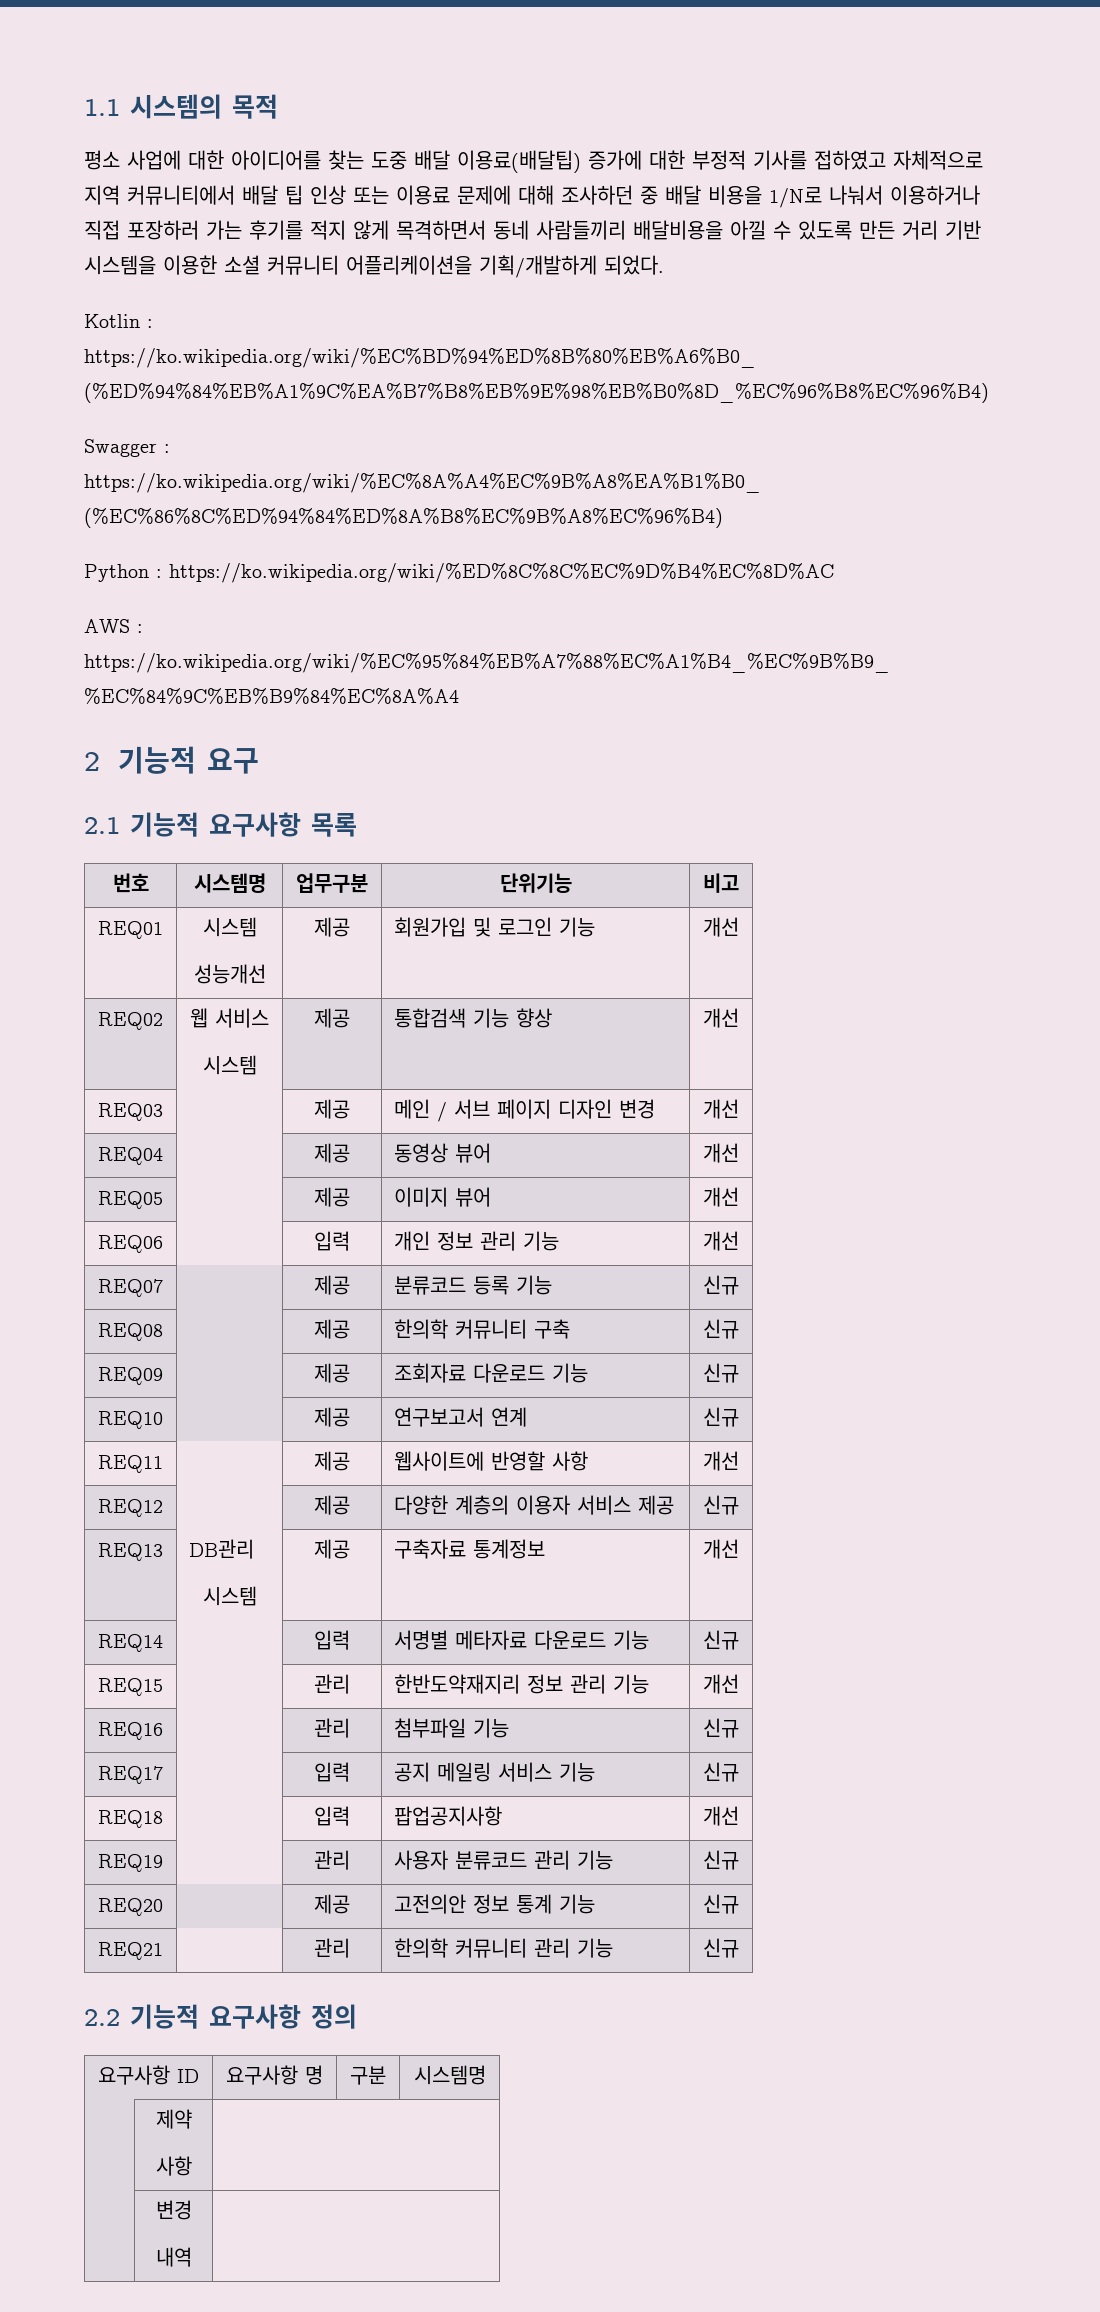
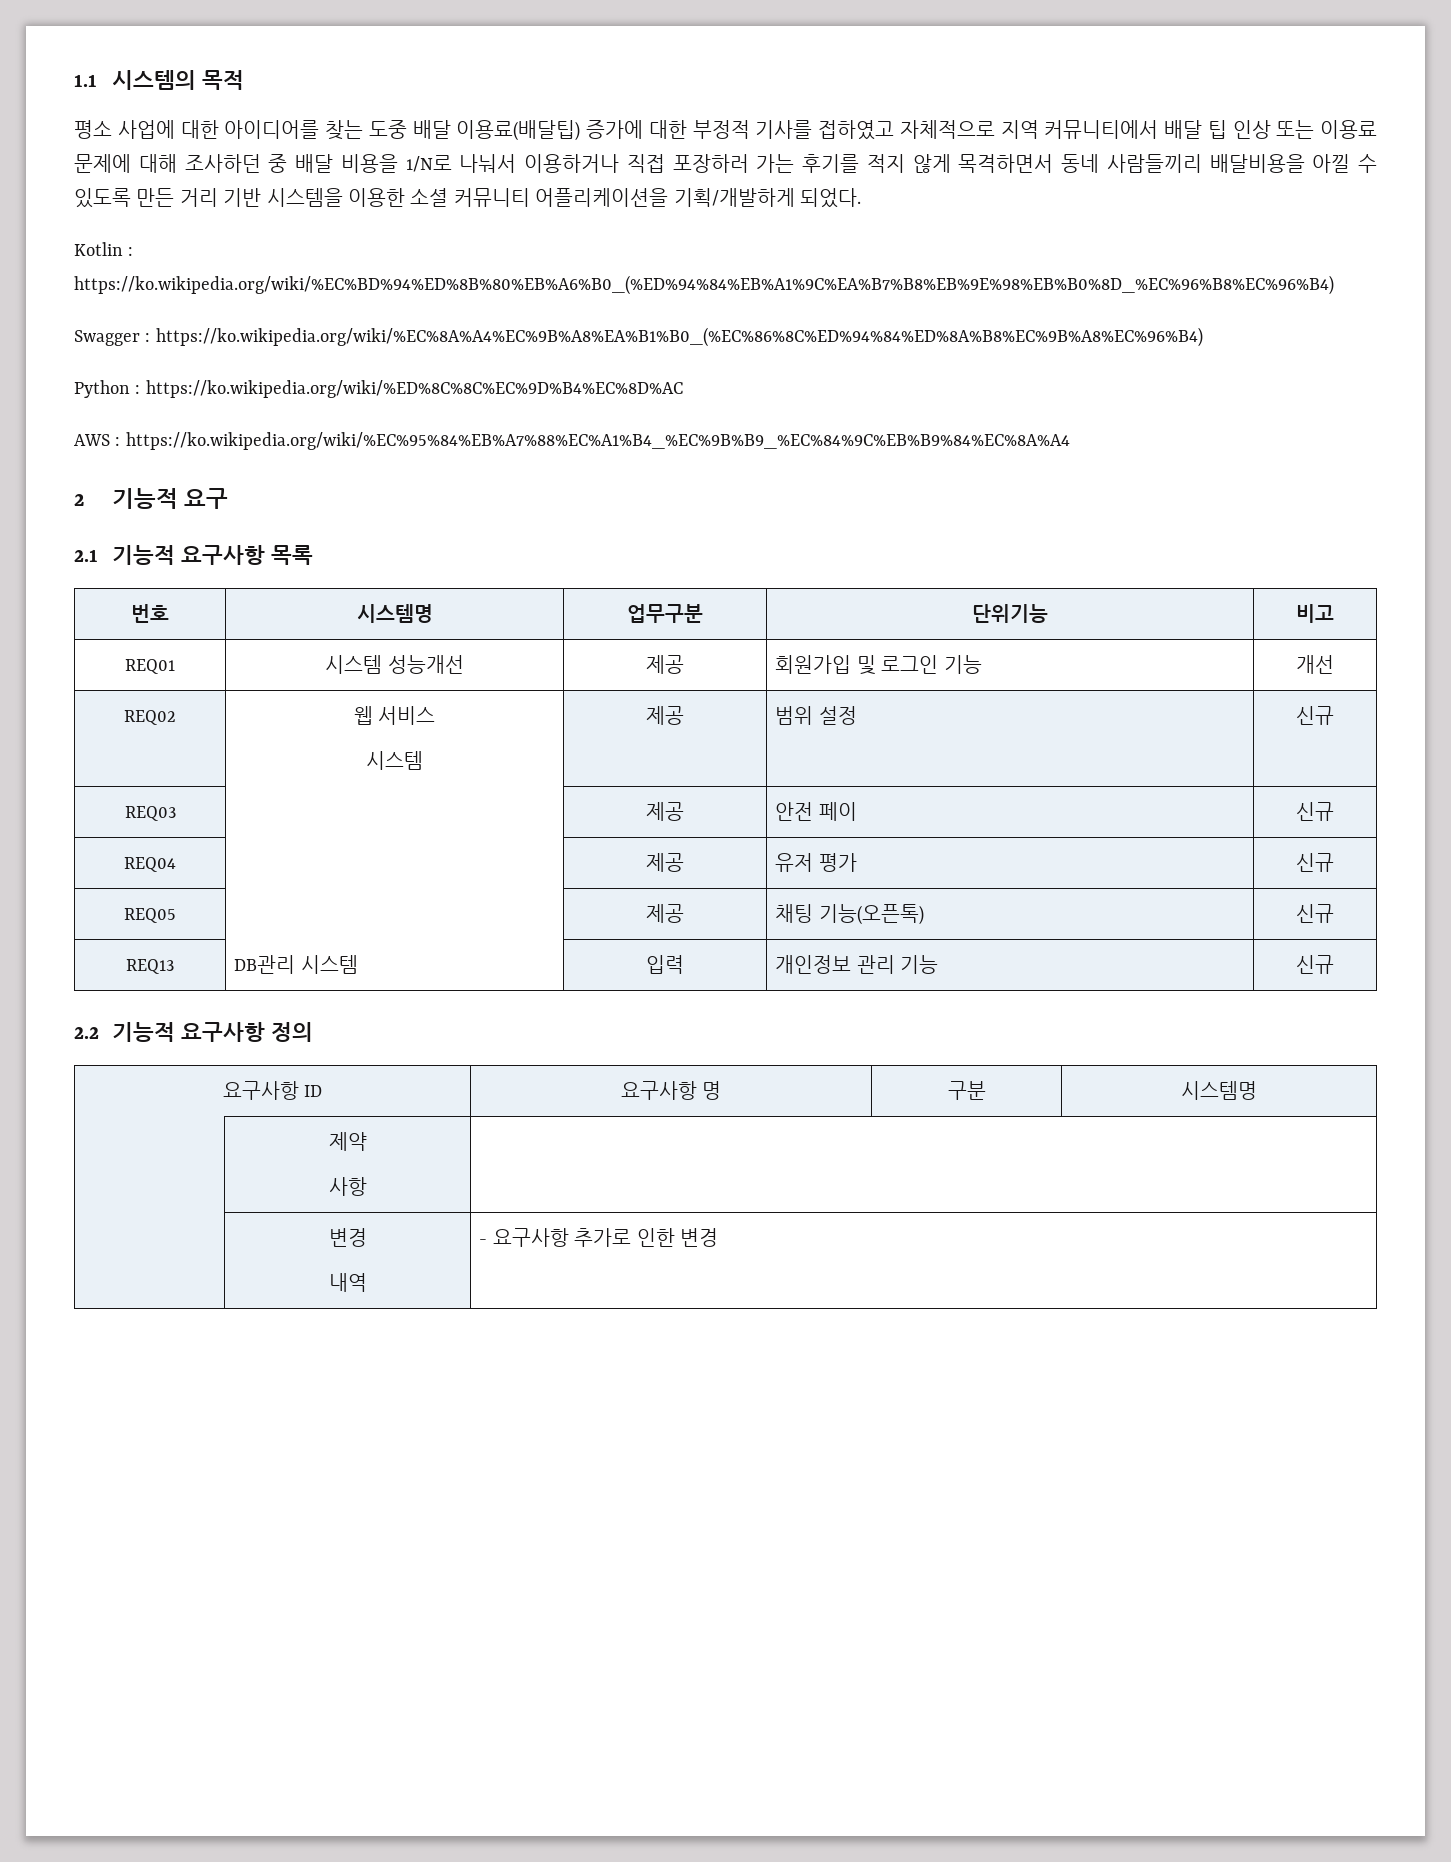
- REQ01 | 시스템
- 성능개선 | 제공 | 회원가입 및 로그인 기능 | 개선
+ REQ01 | 시스템 성능개선 | 제공 | 회원가입 및 로그인 기능 | 개선
  REQ02 | 웹 서비스
- 시스템 | 제공 | 통합검색 기능 향상 | 개선
- REQ03 | | 제공 | 메인 / 서브 페이지 디자인 변경 | 개선
+ 시스템 | 제공 | 범위 설정 | 신규
+ REQ03 | | 제공 | 안전 페이 | 신규
- REQ04 | | 제공 | 동영상 뷰어 | 개선
+ REQ04 | | 제공 | 유저 평가 | 신규
- REQ05 | | 제공 | 이미지 뷰어 | 개선
- REQ06 | | 입력 | 개인 정보 관리 기능 | 개선
- REQ07 | | 제공 | 분류코드 등록 기능 | 신규
- REQ08 | | 제공 | 한의학 커뮤니티 구축 | 신규
- REQ09 | | 제공 | 조회자료 다운로드 기능 | 신규
- REQ10 | | 제공 | 연구보고서 연계 | 신규
- REQ11 | | 제공 | 웹사이트에 반영할 사항 | 개선
- REQ12 | | 제공 | 다양한 계층의 이용자 서비스 제공 | 신규
+ REQ05 | | 제공 | 채팅 기능(오픈톡) | 신규
- REQ13 | DB관리
- 시스템 | 제공 | 구축자료 통계정보 | 개선
- REQ14 | | 입력 | 서명별 메타자료 다운로드 기능 | 신규
- REQ15 | | 관리 | 한반도약재지리 정보 관리 기능 | 개선
- REQ16 | | 관리 | 첨부파일 기능 | 신규
- REQ17 | | 입력 | 공지 메일링 서비스 기능 | 신규
- REQ18 | | 입력 | 팝업공지사항 | 개선
- REQ19 | | 관리 | 사용자 분류코드 관리 기능 | 신규
- REQ20 | | 제공 | 고전의안 정보 통계 기능 | 신규
- REQ21 | | 관리 | 한의학 커뮤니티 관리 기능 | 신규
+ REQ13 | DB관리 시스템 | 입력 | 개인정보 관리 기능 | 신규
  | 변경
- 내역 |
+ 내역 | - 요구사항 추가로 인한 변경

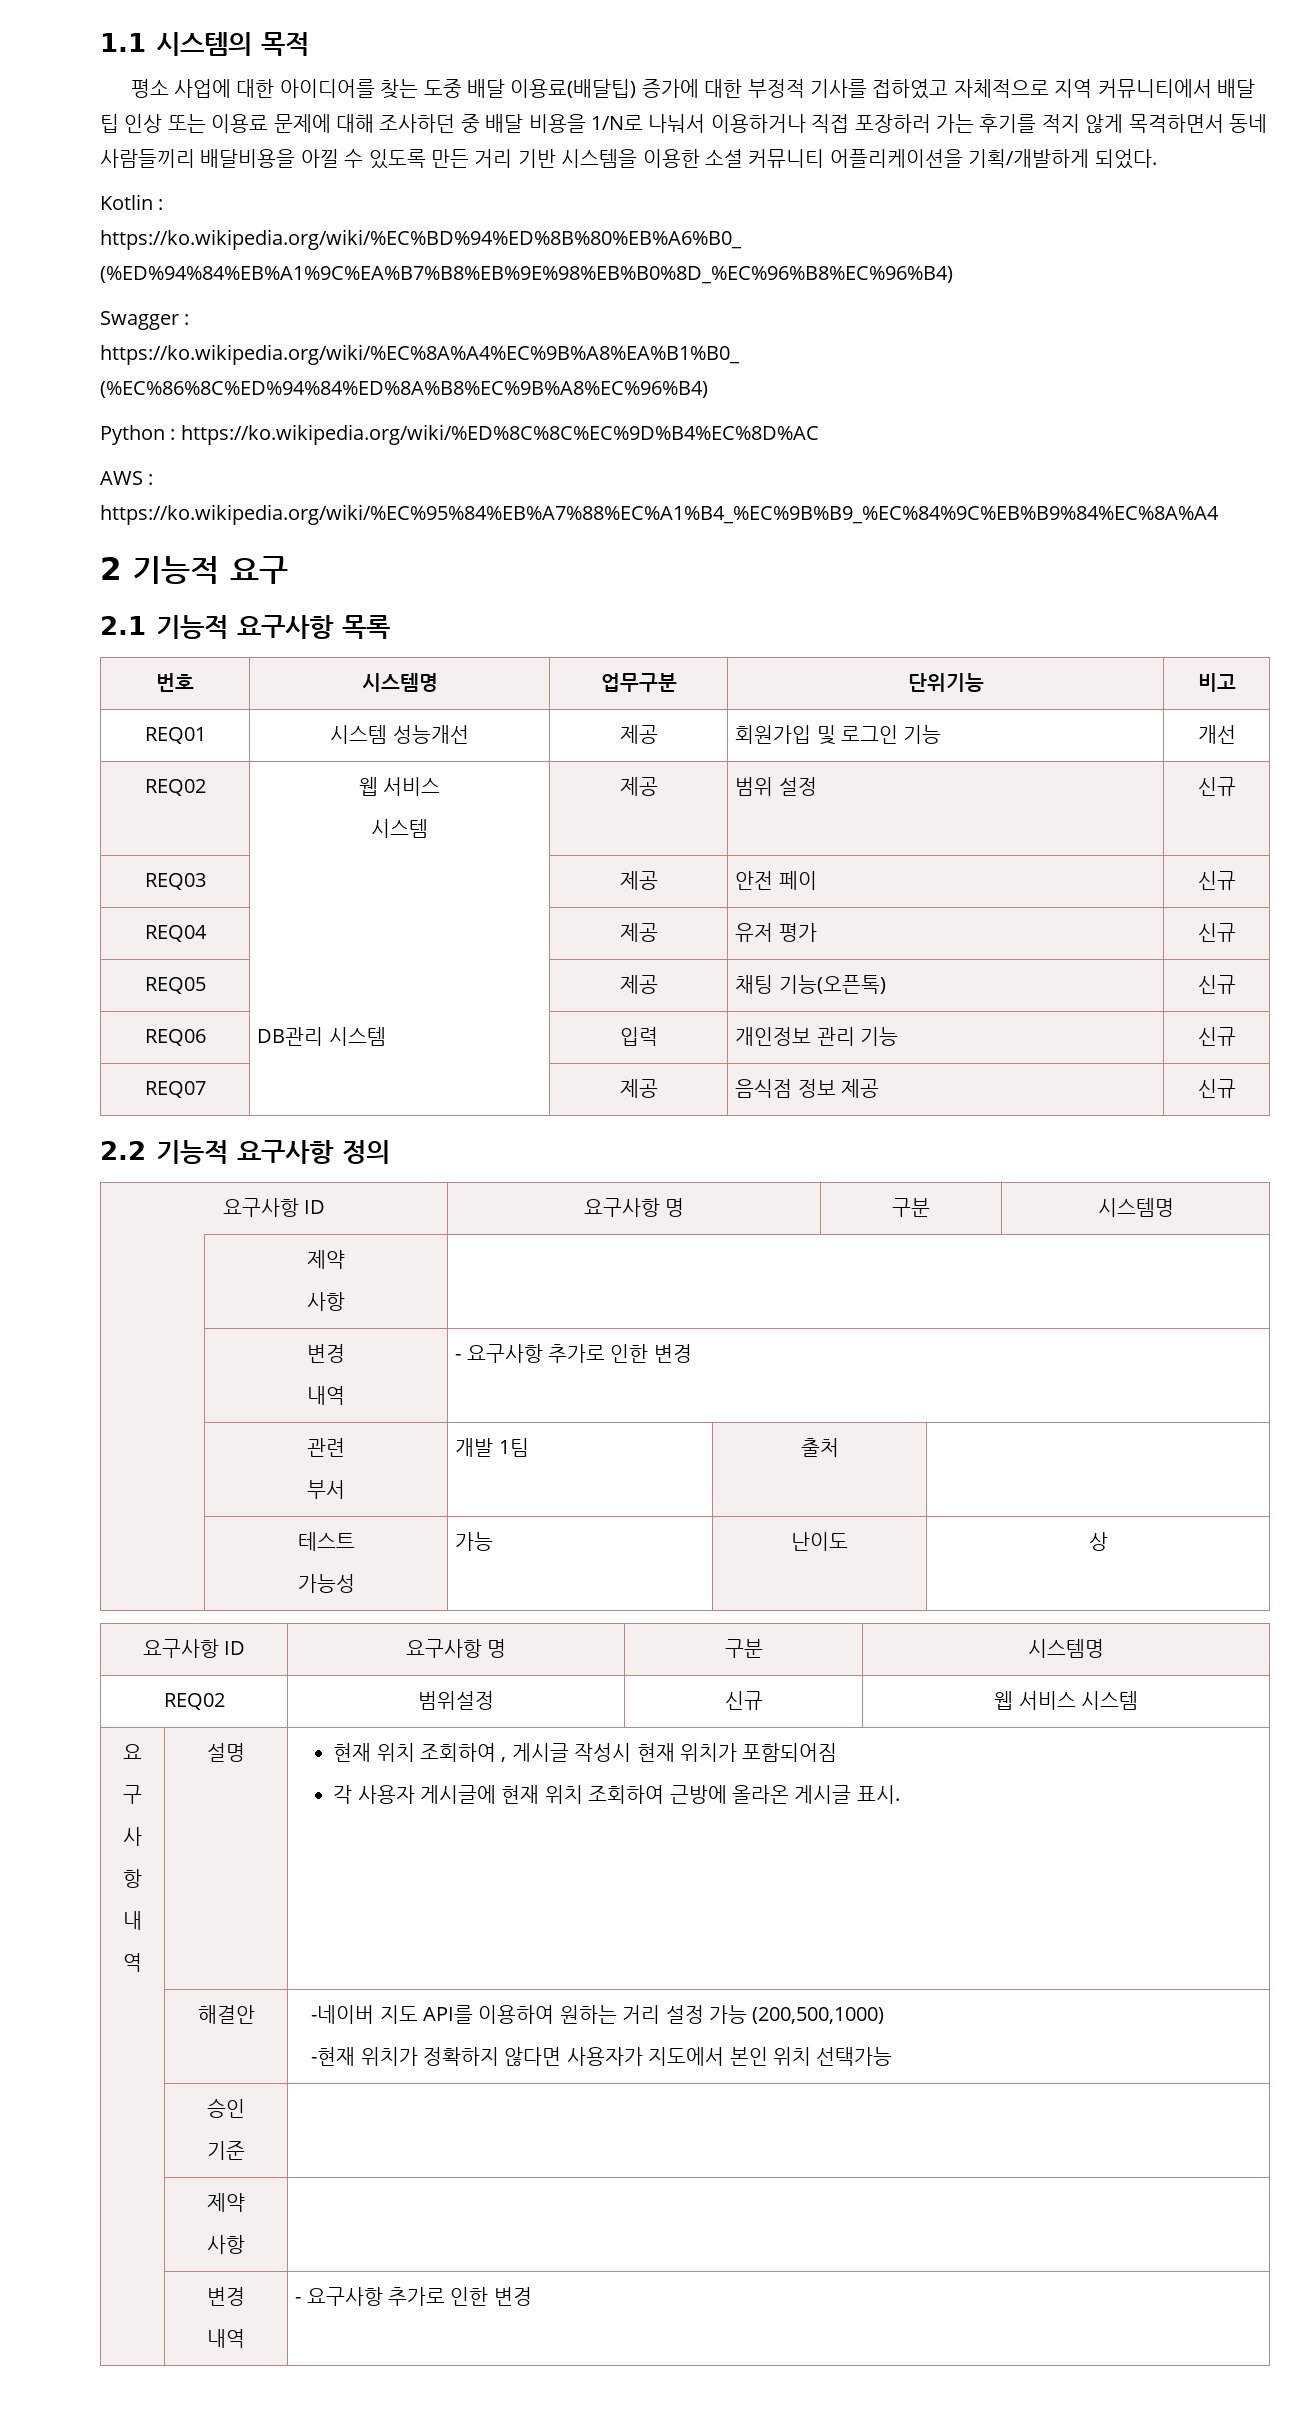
- REQ13 | DB관리 시스템 | 입력 | 개인정보 관리 기능 | 신규
+ REQ06 | DB관리 시스템 | 입력 | 개인정보 관리 기능 | 신규
+ REQ07 | | 제공 | 음식점 정보 제공 | 신규
+ | 관련
+ 부서 | 개발 1팀 | 출처 |
+ | 테스트
+ 가능성 | 가능 | 난이도 | 상
+ 요구사항 ID | 요구사항 명 | 구분 | 시스템명
+ REQ02 | 범위설정 | 신규 | 웹 서비스 시스템
+ 요
+ 구
+ 사
+ 항
+ 내
+ 역 | 설명 | 현재 위치 조회하여 , 게시글 작성시 현재 위치가 포함되어짐
+ 각 사용자 게시글에 현재 위치 조회하여 근방에 올라온 게시글 표시.
+ | 해결안 | -네이버 지도 API를 이용하여 원하는 거리 설정 가능 (200,500,1000)
+ -현재 위치가 정확하지 않다면 사용자가 지도에서 본인 위치 선택가능
+ | 승인
+ 기준 |
+ | 제약
+ 사항 |
+ | 변경
+ 내역 | - 요구사항 추가로 인한 변경

